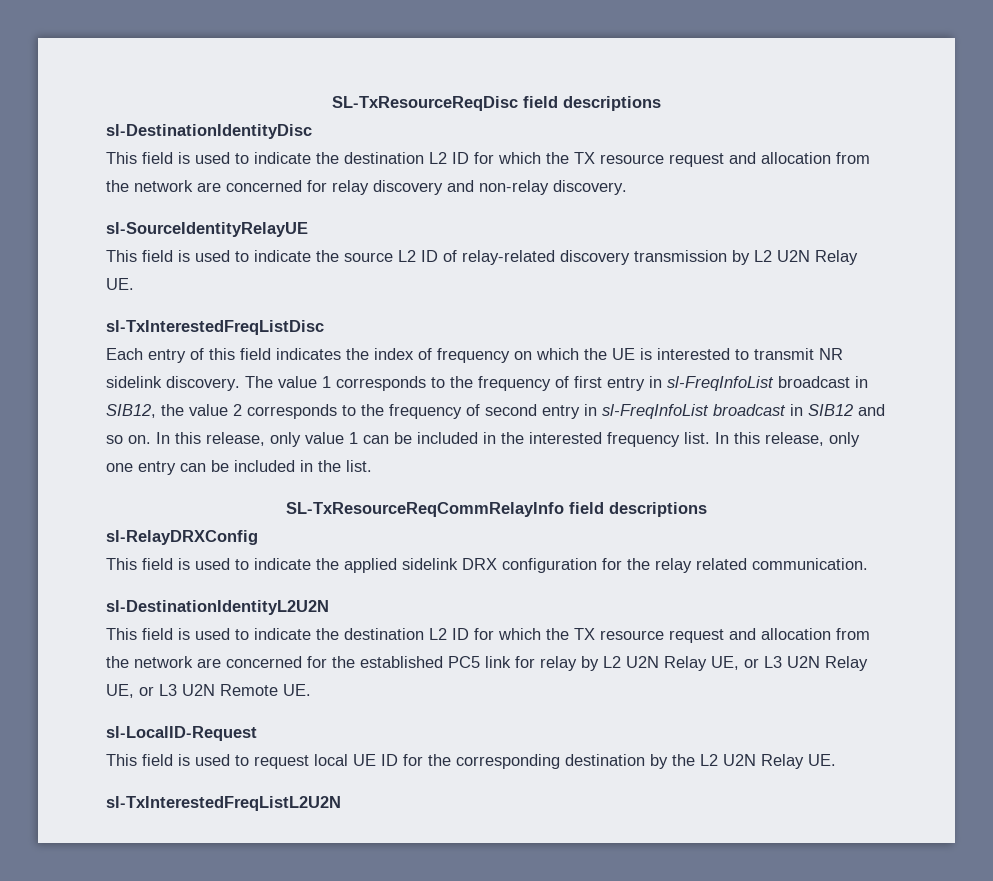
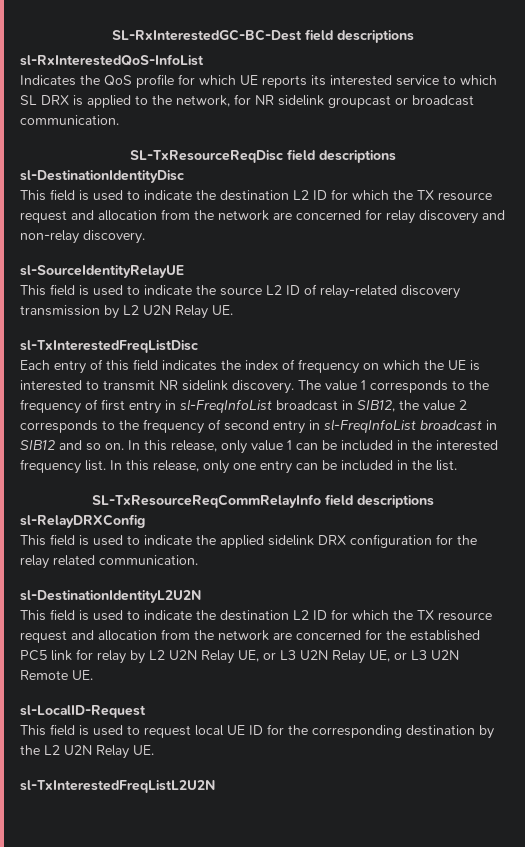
+ SL-RxInterestedGC-BC-Dest field descriptions
+ sl-RxInterestedQoS-InfoList
+ Indicates the QoS profile for which UE reports its interested service to which SL DRX is applied to the network, for NR sidelink groupcast or broadcast communication.

